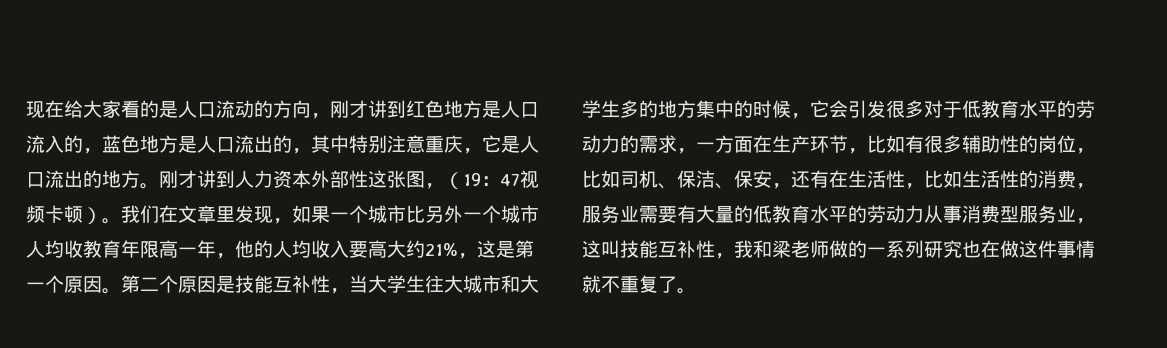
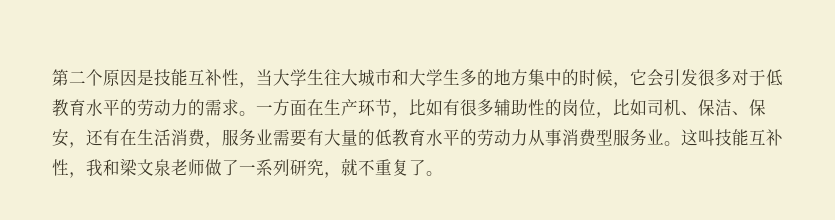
- 现在给大家看的是人口流动的方向，刚才讲到红色地方是人口流入的，蓝色地方是人口流出的，其中特别注意重庆，它是人口流出的地方。刚才讲到人力资本外部性这张图，（19：47视频卡顿）。我们在文章里发现，如果一个城市比另外一个城市人均收教育年限高一年，他的人均收入要高大约21%，这是第一个原因。第二个原因是技能互补性，当大学生往大城市和大学生多的地方集中的时候，它会引发很多对于低教育水平的劳动力的需求，一方面在生产环节，比如有很多辅助性的岗位，比如司机、保洁、保安，还有在生活性，比如生活性的消费，服务业需要有大量的低教育水平的劳动力从事消费型服务业，这叫技能互补性，我和梁老师做的一系列研究也在做这件事情就不重复了。
+ 第二个原因是技能互补性，当大学生往大城市和大学生多的地方集中的时候，它会引发很多对于低教育水平的劳动力的需求。一方面在生产环节，比如有很多辅助性的岗位，比如司机、保洁、保安，还有在生活消费，服务业需要有大量的低教育水平的劳动力从事消费型服务业。这叫技能互补性，我和梁文泉老师做了一系列研究，就不重复了。

